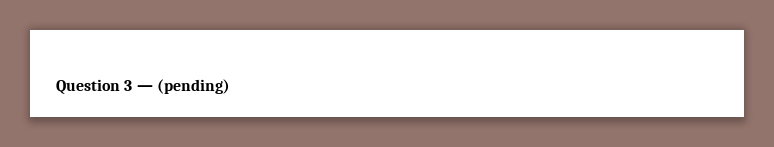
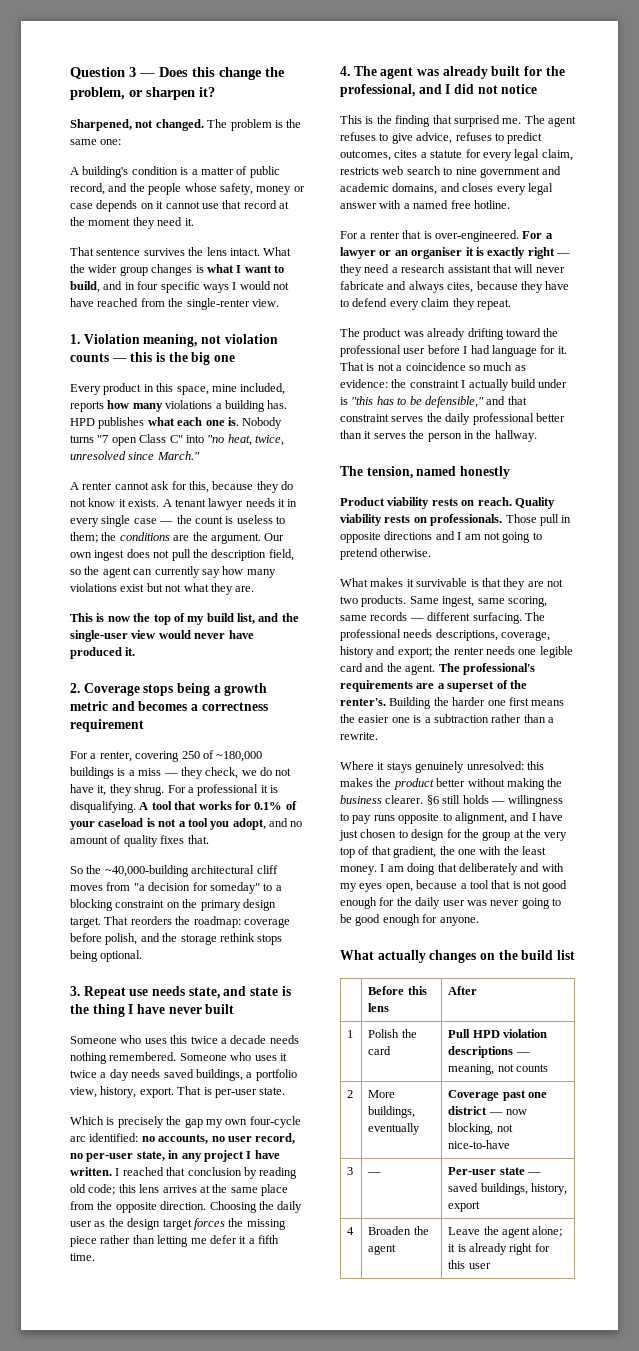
- Question 3 — (pending)
+ Question 3 — Does this change the problem, or sharpen it?
+ Sharpened, not changed. The problem is the same one:
+ A building's condition is a matter of public record, and the people whose safety, money or case depends on it cannot use that record at the moment they need it.
+ That sentence survives the lens intact. What the wider group changes is what I want to build, and in four specific ways I would not have reached from the single-renter view.
+ 1. Violation meaning, not violation counts — this is the big one
+ Every product in this space, mine included, reports how many violations a building has. HPD publishes what each one is. Nobody turns "7 open Class C" into "no heat, twice, unresolved since March."
+ A renter cannot ask for this, because they do not know it exists. A tenant lawyer needs it in every single case — the count is useless to them; the conditions are the argument. Our own ingest does not pull the description field, so the agent can currently say how many violations exist but not what they are.
+ This is now the top of my build list, and the single-user view would never have produced it.
+ 2. Coverage stops being a growth metric and becomes a correctness requirement
+ For a renter, covering 250 of ~180,000 buildings is a miss — they check, we do not have it, they shrug. For a professional it is disqualifying. A tool that works for 0.1% of your caseload is not a tool you adopt, and no amount of quality fixes that.
+ So the ~40,000-building architectural cliff moves from "a decision for someday" to a blocking constraint on the primary design target. That reorders the roadmap: coverage before polish, and the storage rethink stops being optional.
+ 3. Repeat use needs state, and state is the thing I have never built
+ Someone who uses this twice a decade needs nothing remembered. Someone who uses it twice a day needs saved buildings, a portfolio view, history, export. That is per-user state.
+ Which is precisely the gap my own four-cycle arc identified: no accounts, no user record, no per-user state, in any project I have written. I reached that conclusion by reading old code; this lens arrives at the same place from the opposite direction. Choosing the daily user as the design target forces the missing piece rather than letting me defer it a fifth time.
+ 4. The agent was already built for the professional, and I did not notice
+ This is the finding that surprised me. The agent refuses to give advice, refuses to predict outcomes, cites a statute for every legal claim, restricts web search to nine government and academic domains, and closes every legal answer with a named free hotline.
+ For a renter that is over-engineered. For a lawyer or an organiser it is exactly right — they need a research assistant that will never fabricate and always cites, because they have to defend every claim they repeat.
+ The product was already drifting toward the professional user before I had language for it. That is not a coincidence so much as evidence: the constraint I actually build under is "this has to be defensible," and that constraint serves the daily professional better than it serves the person in the hallway.
+ The tension, named honestly
+ Product viability rests on reach. Quality viability rests on professionals. Those pull in opposite directions and I am not going to pretend otherwise.
+ What makes it survivable is that they are not two products. Same ingest, same scoring, same records — different surfacing. The professional needs descriptions, coverage, history and export; the renter needs one legible card and the agent. The professional's requirements are a superset of the renter's. Building the harder one first means the easier one is a subtraction rather than a rewrite.
+ Where it stays genuinely unresolved: this makes the product better without making the business clearer. §6 still holds — willingness to pay runs opposite to alignment, and I have just chosen to design for the group at the very top of that gradient, the one with the least money. I am doing that deliberately and with my eyes open, because a tool that is not good enough for the daily user was never going to be good enough for anyone.
+ What actually changes on the build list
+ | Before this lens | After
+ 1 | Polish the card | Pull HPD violation descriptions — meaning, not counts
+ 2 | More buildings, eventually | Coverage past one district — now blocking, not nice-to-have
+ 3 | — | Per-user state — saved buildings, history, export
+ 4 | Broaden the agent | Leave the agent alone; it is already right for this user

